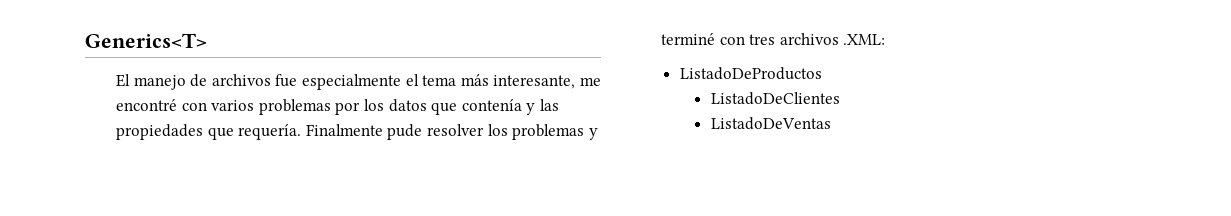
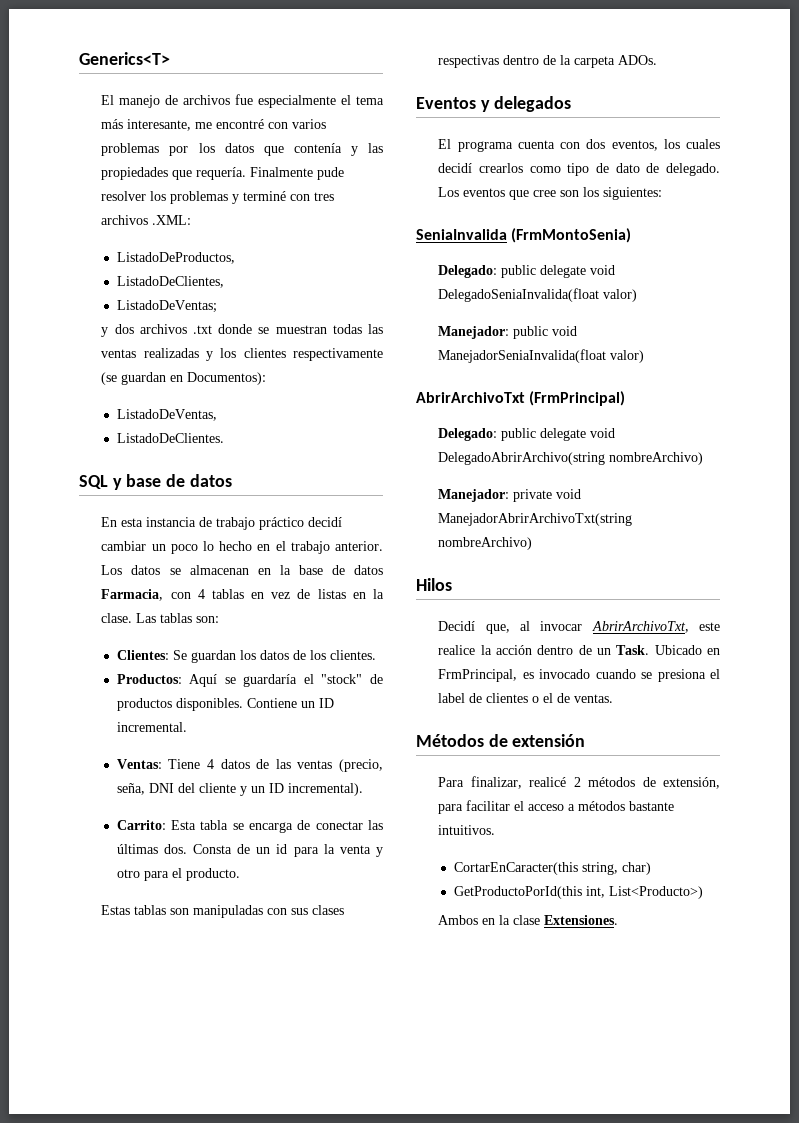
- ListadoDeProductos
- ListadoDeClientes
- ListadoDeVentas
+ ListadoDeProductos,
+ ListadoDeClientes,
+ ListadoDeVentas;
+ y dos archivos .txt donde se muestran todas las ventas realizadas y los clientes respectivamente (se guardan en Documentos):
+ ListadoDeVentas,
+ ListadoDeClientes.
+ SQL y base de datos
+ En esta instancia de trabajo práctico decidí cambiar un poco lo hecho en el trabajo anterior. Los datos se almacenan en la base de datos Farmacia, con 4 tablas en vez de listas en la clase. Las tablas son:
+ Clientes: Se guardan los datos de los clientes.
+ Productos: Aquí se guardaría el "stock" de productos disponibles. Contiene un ID incremental.
+ Ventas: Tiene 4 datos de las ventas (precio, seña, DNI del cliente y un ID incremental).
+ Carrito: Esta tabla se encarga de conectar las últimas dos. Consta de un id para la venta y otro para el producto.
+ Estas tablas son manipuladas con sus clases respectivas dentro de la carpeta ADOs.
+ Eventos y delegados
+ El programa cuenta con dos eventos, los cuales decidí crearlos como tipo de dato de delegado. Los eventos que cree son los siguientes:
+ SeniaInvalida (FrmMontoSenia)
+ Delegado: public delegate void DelegadoSeniaInvalida(float valor)
+ Manejador: public void ManejadorSeniaInvalida(float valor)
+ AbrirArchivoTxt (FrmPrincipal)
+ Delegado: public delegate void DelegadoAbrirArchivo(string nombreArchivo)
+ Manejador: private void ManejadorAbrirArchivoTxt(string nombreArchivo)
+ Hilos
+ Decidí que, al invocar AbrirArchivoTxt, este realice la acción dentro de un Task. Ubicado en FrmPrincipal, es invocado cuando se presiona el label de clientes o el de ventas.
+ Métodos de extensión
+ Para finalizar, realicé 2 métodos de extensión, para facilitar el acceso a métodos bastante intuitivos.
+ CortarEnCaracter(this string, char)
+ GetProductoPorId(this int, List<Producto>)
+ Ambos en la clase Extensiones.

